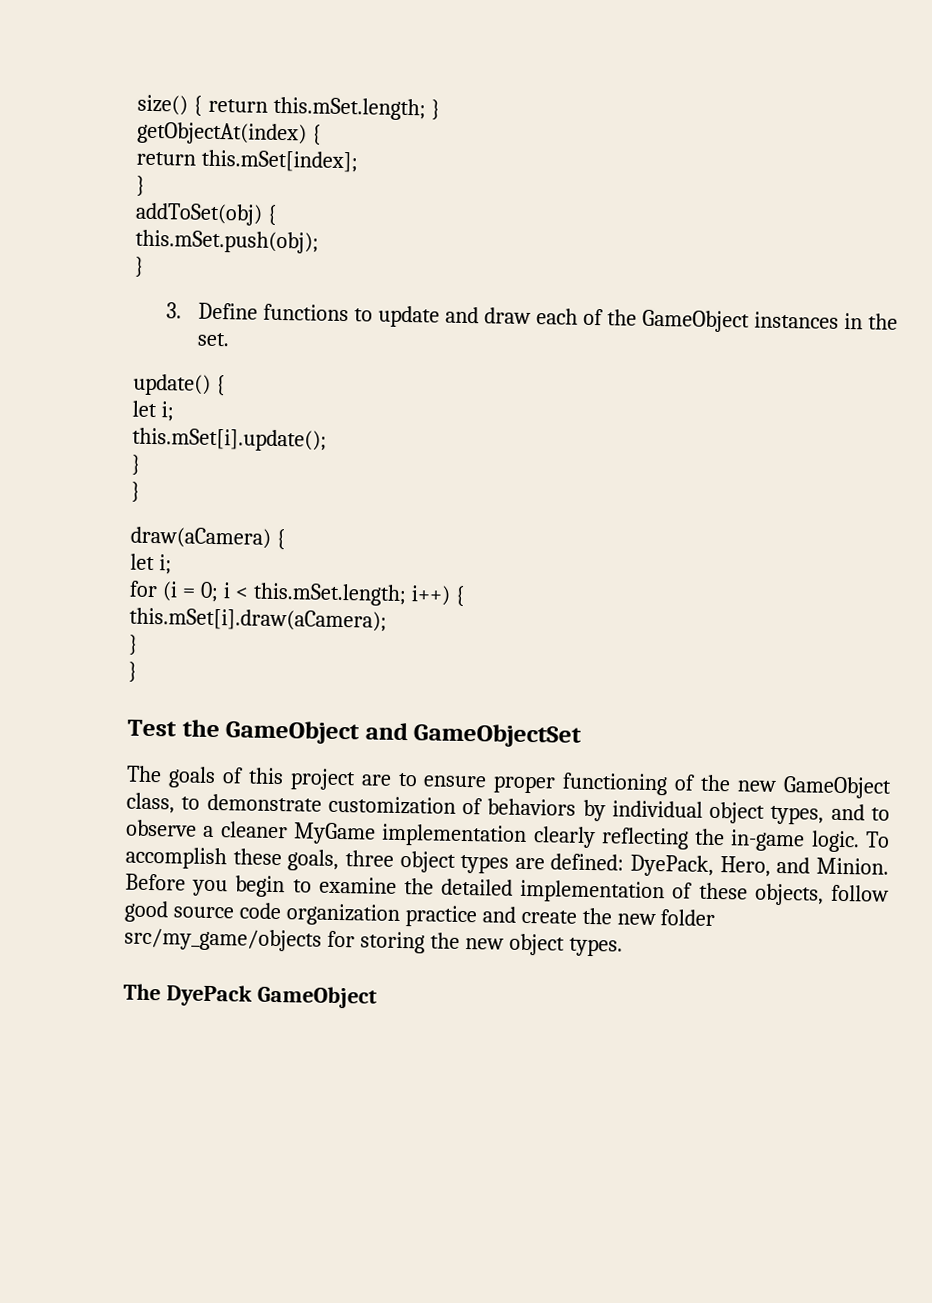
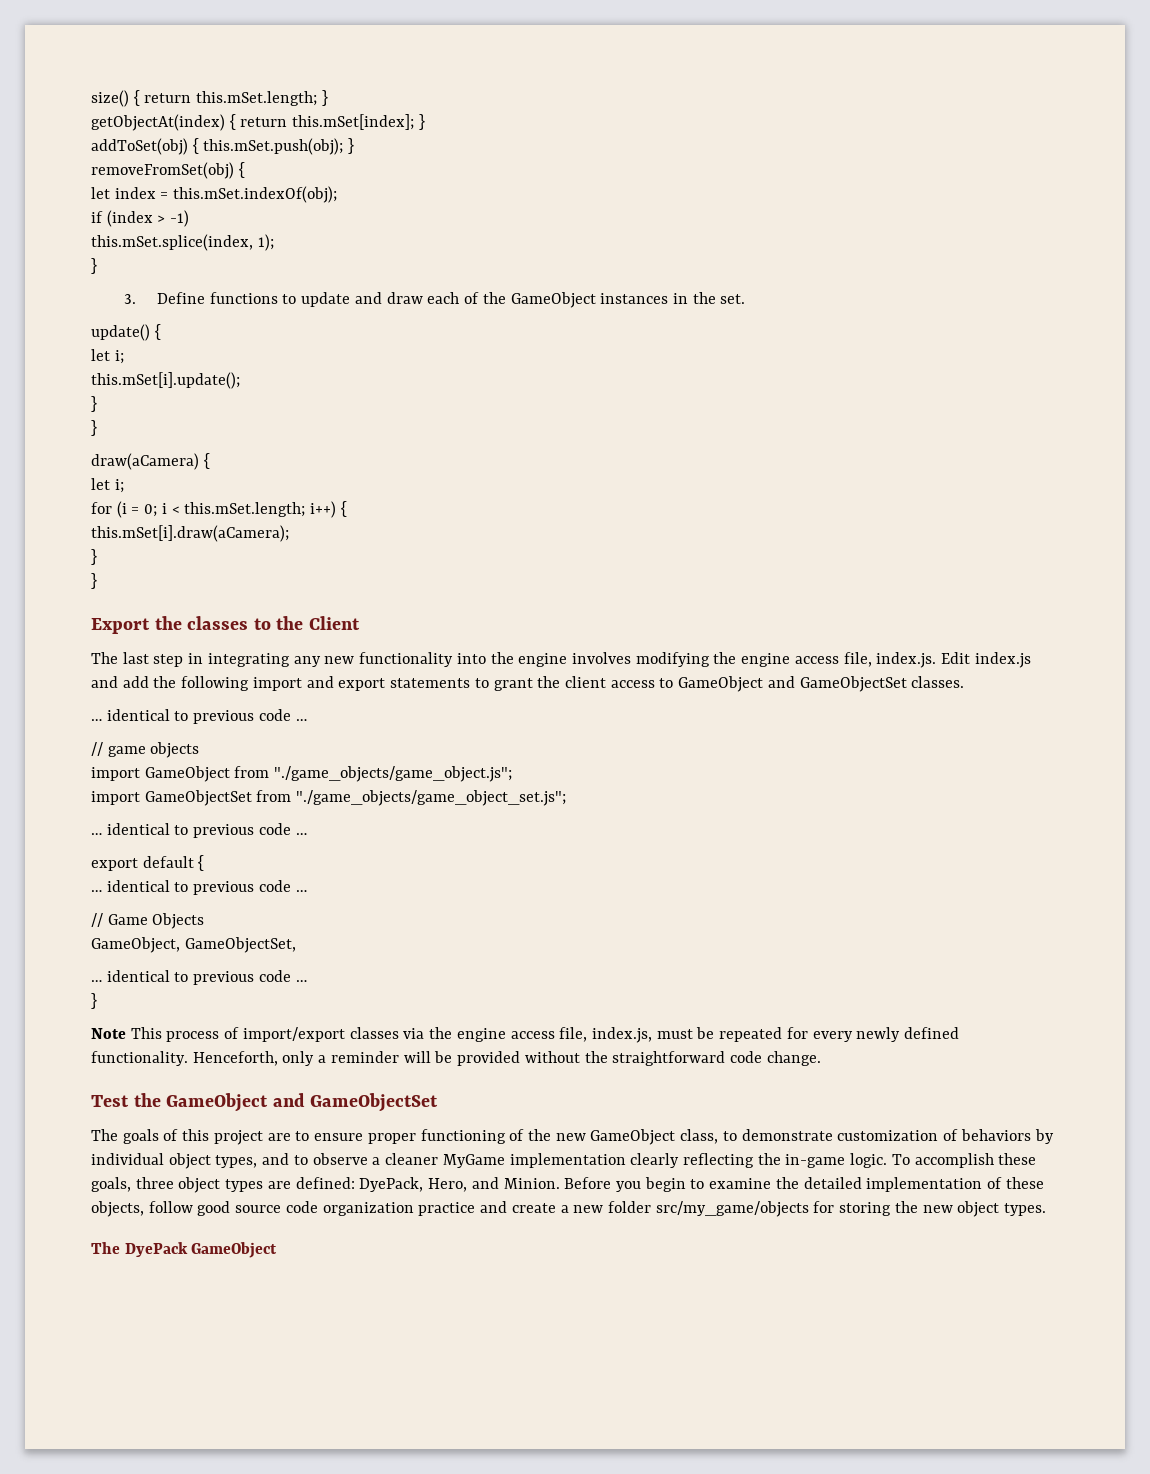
- getObjectAt(index) {
- return this.mSet[index];
- }
+ getObjectAt(index) { return this.mSet[index]; }
- addToSet(obj) {
- this.mSet.push(obj);
+ addToSet(obj) { this.mSet.push(obj); }
+ removeFromSet(obj) {
+ let index = this.mSet.indexOf(obj);
+ if (index > -1)
+ this.mSet.splice(index, 1);
+ Export the classes to the Client
+ The last step in integrating any new functionality into the engine involves modifying the engine access file, index.js. Edit index.js and add the following import and export statements to grant the client access to GameObject and GameObjectSet classes.
+ … identical to previous code …
+ // game objects
+ import GameObject from "./game_objects/game_object.js";
+ import GameObjectSet from "./game_objects/game_object_set.js";
+ … identical to previous code …
+ export default {
+ … identical to previous code …
+ // Game Objects
+ GameObject, GameObjectSet,
+ … identical to previous code …
+ }
+ Note This process of import/export classes via the engine access file, index.js, must be repeated for every newly defined functionality. Henceforth, only a reminder will be provided without the straightforward code change.
- Before you begin to examine the detailed implementation of these objects, follow good source code organization practice and create the new folder src/my_game/objects for storing the new object types.
+ Before you begin to examine the detailed implementation of these objects, follow good source code organization practice and create a new folder src/my_game/objects for storing the new object types.

